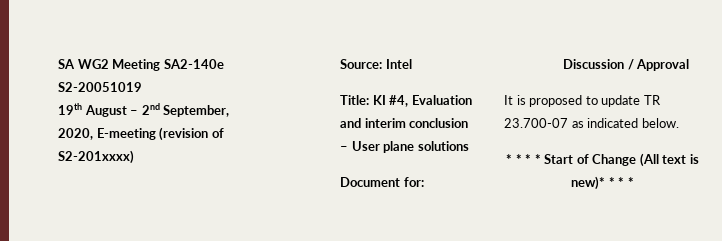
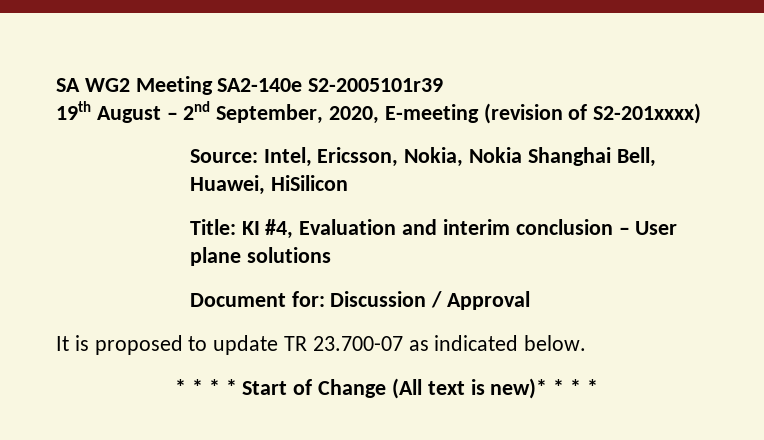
- SA WG2 Meeting SA2-140e S2-20051019
+ SA WG2 Meeting SA2-140e S2-2005101r39
- Source: Intel
+ Source: Intel, Ericsson, Nokia, Nokia Shanghai Bell, Huawei, HiSilicon

